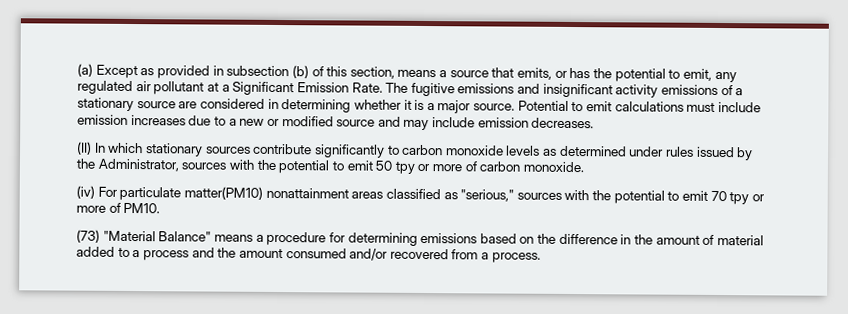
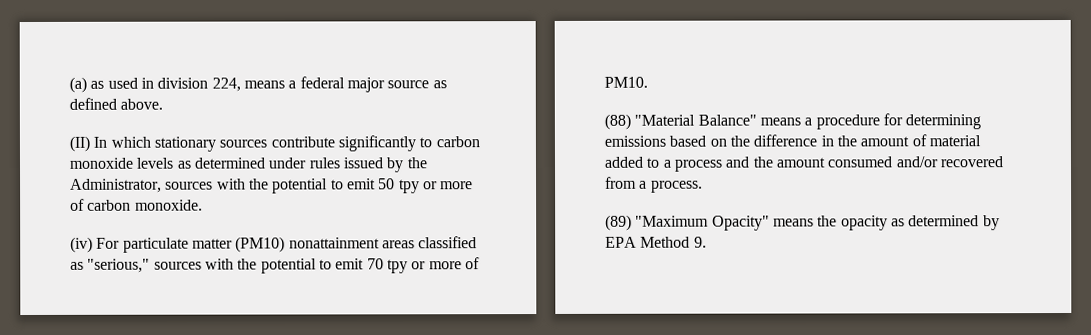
- (a) Except as provided in subsection (b) of this section, means a source that emits, or has the potential to emit, any regulated air pollutant at a Significant Emission Rate. The fugitive emissions and insignificant activity emissions of a stationary source are considered in determining whether it is a major source. Potential to emit calculations must include emission increases due to a new or modified source and may include emission decreases.
+ (a) as used in division 224, means a federal major source as defined above.
- (iv) For particulate matter(PM10) nonattainment areas classified as "serious," sources with the potential to emit 70 tpy or more of PM10.
+ (iv) For particulate matter (PM10) nonattainment areas classified as "serious," sources with the potential to emit 70 tpy or more of PM10.
- (73) "Material Balance" means a procedure for determining emissions based on the difference in the amount of material added to a process and the amount consumed and/or recovered from a process.
+ (88) "Material Balance" means a procedure for determining emissions based on the difference in the amount of material added to a process and the amount consumed and/or recovered from a process.
+ (89) "Maximum Opacity" means the opacity as determined by EPA Method 9.

